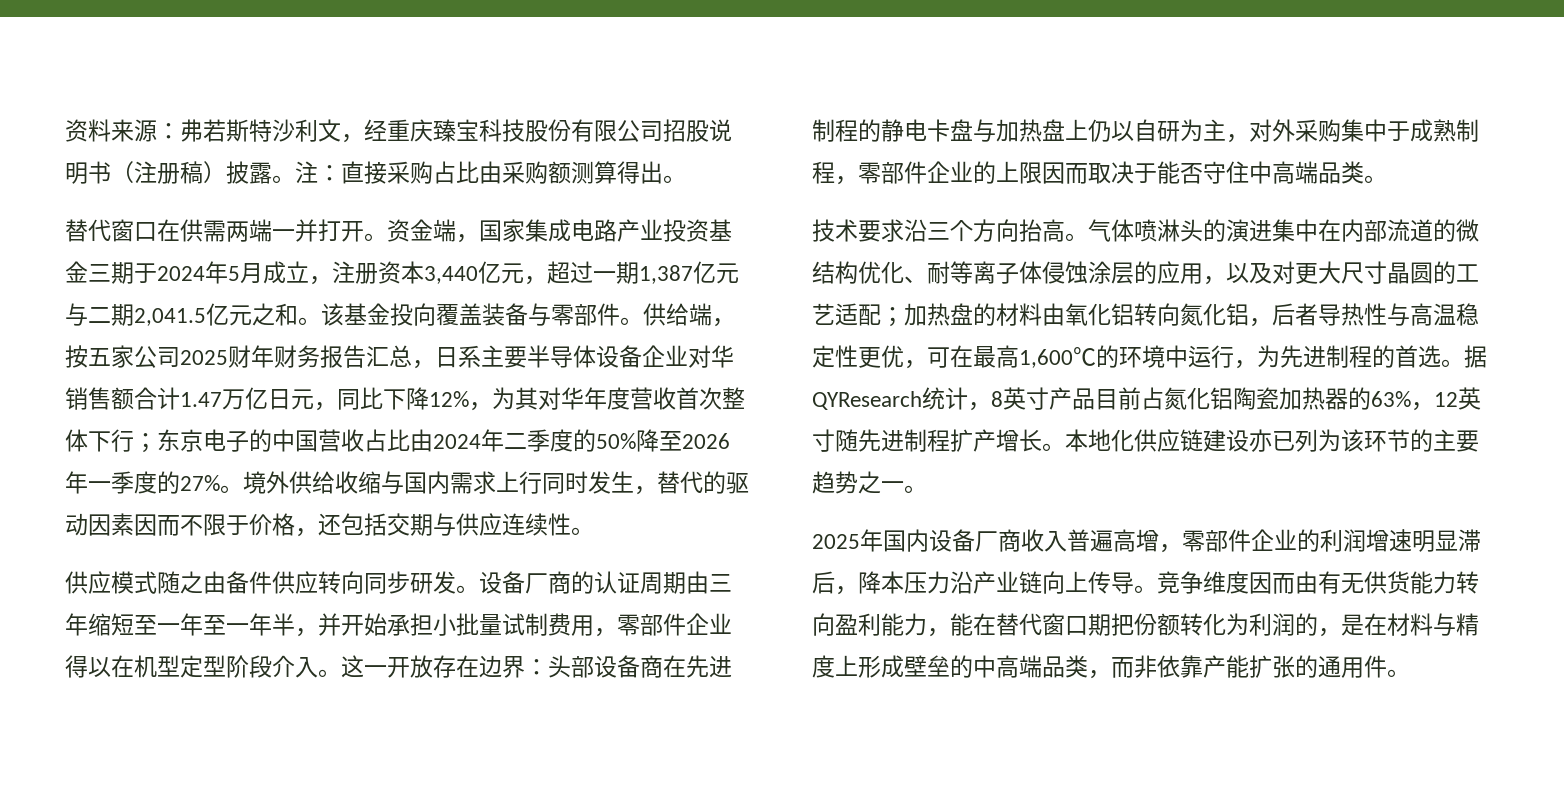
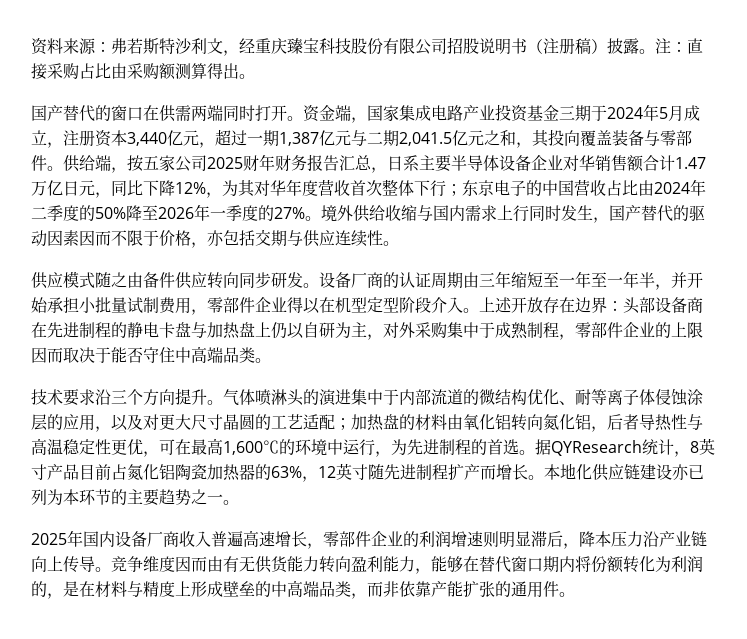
- 替代窗口在供需两端一并打开。
+ 国产替代的窗口在供需两端同时打开。
- 资金端，国家集成电路产业投资基金三期于2024年5月成立，注册资本3,440亿元，超过一期1,387亿元与二期2,041.5亿元之和。该基金投向覆盖装备与零部件。
+ 资金端，国家集成电路产业投资基金三期于2024年5月成立，注册资本3,440亿元，超过一期1,387亿元与二期2,041.5亿元之和，其投向覆盖装备与零部件。
- 境外供给收缩与国内需求上行同时发生，替代的驱动因素因而不限于价格，还包括交期与供应连续性。
+ 境外供给收缩与国内需求上行同时发生，国产替代的驱动因素因而不限于价格，亦包括交期与供应连续性。
- 这一开放存在边界：头部设备商在先进制程的静电卡盘与加热盘上仍以自研为主，对外采购集中于成熟制程，零部件企业的上限因而取决于能否守住中高端品类。
+ 上述开放存在边界：头部设备商在先进制程的静电卡盘与加热盘上仍以自研为主，对外采购集中于成熟制程，零部件企业的上限因而取决于能否守住中高端品类。
- 技术要求沿三个方向抬高。
+ 技术要求沿三个方向提升。
- 气体喷淋头的演进集中在内部流道的微结构优化、耐等离子体侵蚀涂层的应用，以及对更大尺寸晶圆的工艺适配；加热盘的材料由氧化铝转向氮化铝，后者导热性与高温稳定性更优，可在最高1,600℃的环境中运行，为先进制程的首选。
+ 气体喷淋头的演进集中于内部流道的微结构优化、耐等离子体侵蚀涂层的应用，以及对更大尺寸晶圆的工艺适配；加热盘的材料由氧化铝转向氮化铝，后者导热性与高温稳定性更优，可在最高1,600℃的环境中运行，为先进制程的首选。
- 据QYResearch统计，8英寸产品目前占氮化铝陶瓷加热器的63%，12英寸随先进制程扩产增长。
+ 据QYResearch统计，8英寸产品目前占氮化铝陶瓷加热器的63%，12英寸随先进制程扩产而增长。
- 本地化供应链建设亦已列为该环节的主要趋势之一。
+ 本地化供应链建设亦已列为本环节的主要趋势之一。
- 2025年国内设备厂商收入普遍高增，零部件企业的利润增速明显滞后，降本压力沿产业链向上传导。
+ 2025年国内设备厂商收入普遍高速增长，零部件企业的利润增速则明显滞后，降本压力沿产业链向上传导。
- 竞争维度因而由有无供货能力转向盈利能力，能在替代窗口期把份额转化为利润的，是在材料与精度上形成壁垒的中高端品类，而非依靠产能扩张的通用件。
+ 竞争维度因而由有无供货能力转向盈利能力，能够在替代窗口期内将份额转化为利润的，是在材料与精度上形成壁垒的中高端品类，而非依靠产能扩张的通用件。

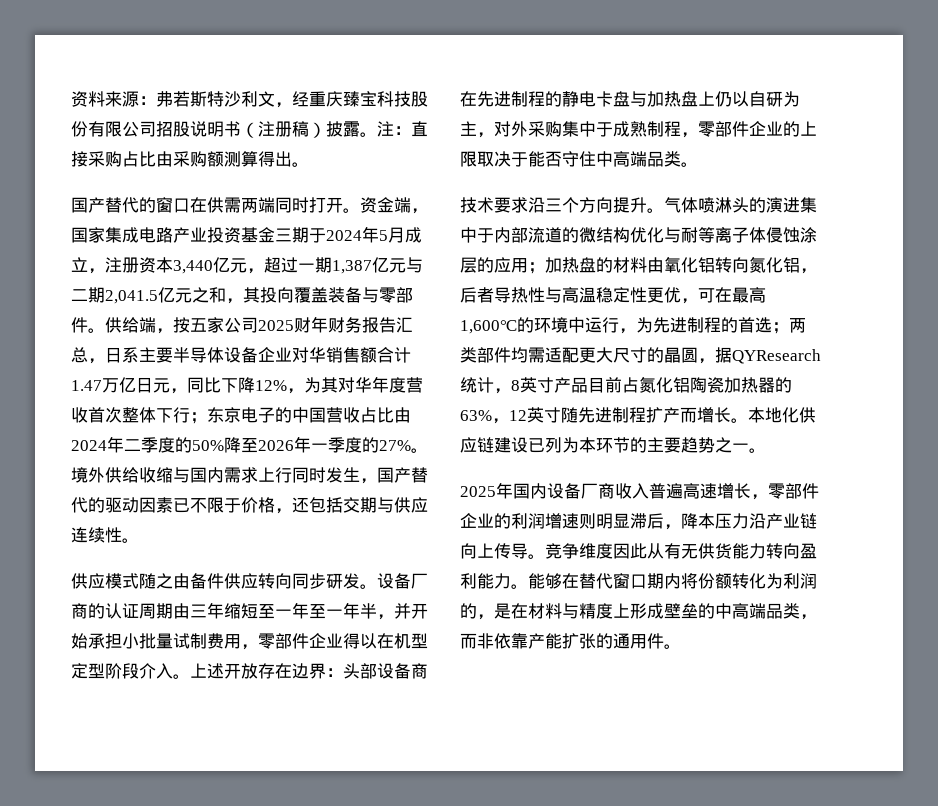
- 境外供给收缩与国内需求上行同时发生，国产替代的驱动因素因而不限于价格，亦包括交期与供应连续性。
+ 境外供给收缩与国内需求上行同时发生，国产替代的驱动因素已不限于价格，还包括交期与供应连续性。
- 上述开放存在边界：头部设备商在先进制程的静电卡盘与加热盘上仍以自研为主，对外采购集中于成熟制程，零部件企业的上限因而取决于能否守住中高端品类。
+ 上述开放存在边界：头部设备商在先进制程的静电卡盘与加热盘上仍以自研为主，对外采购集中于成熟制程，零部件企业的上限取决于能否守住中高端品类。
- 气体喷淋头的演进集中于内部流道的微结构优化、耐等离子体侵蚀涂层的应用，以及对更大尺寸晶圆的工艺适配；
+ 气体喷淋头的演进集中于内部流道的微结构优化与耐等离子体侵蚀涂层的应用；
- 加热盘的材料由氧化铝转向氮化铝，后者导热性与高温稳定性更优，可在最高1,600℃的环境中运行，为先进制程的首选。据QYResearch统计，8英寸产品目前占氮化铝陶瓷加热器的63%，12英寸随先进制程扩产而增长。
+ 加热盘的材料由氧化铝转向氮化铝，后者导热性与高温稳定性更优，可在最高1,600℃的环境中运行，为先进制程的首选；两类部件均需适配更大尺寸的晶圆，据QYResearch统计，8英寸产品目前占氮化铝陶瓷加热器的63%，12英寸随先进制程扩产而增长。
- 本地化供应链建设亦已列为本环节的主要趋势之一。
+ 本地化供应链建设已列为本环节的主要趋势之一。
- 竞争维度因而由有无供货能力转向盈利能力，能够在替代窗口期内将份额转化为利润的，是在材料与精度上形成壁垒的中高端品类，而非依靠产能扩张的通用件。
+ 竞争维度因此从有无供货能力转向盈利能力。能够在替代窗口期内将份额转化为利润的，是在材料与精度上形成壁垒的中高端品类，而非依靠产能扩张的通用件。

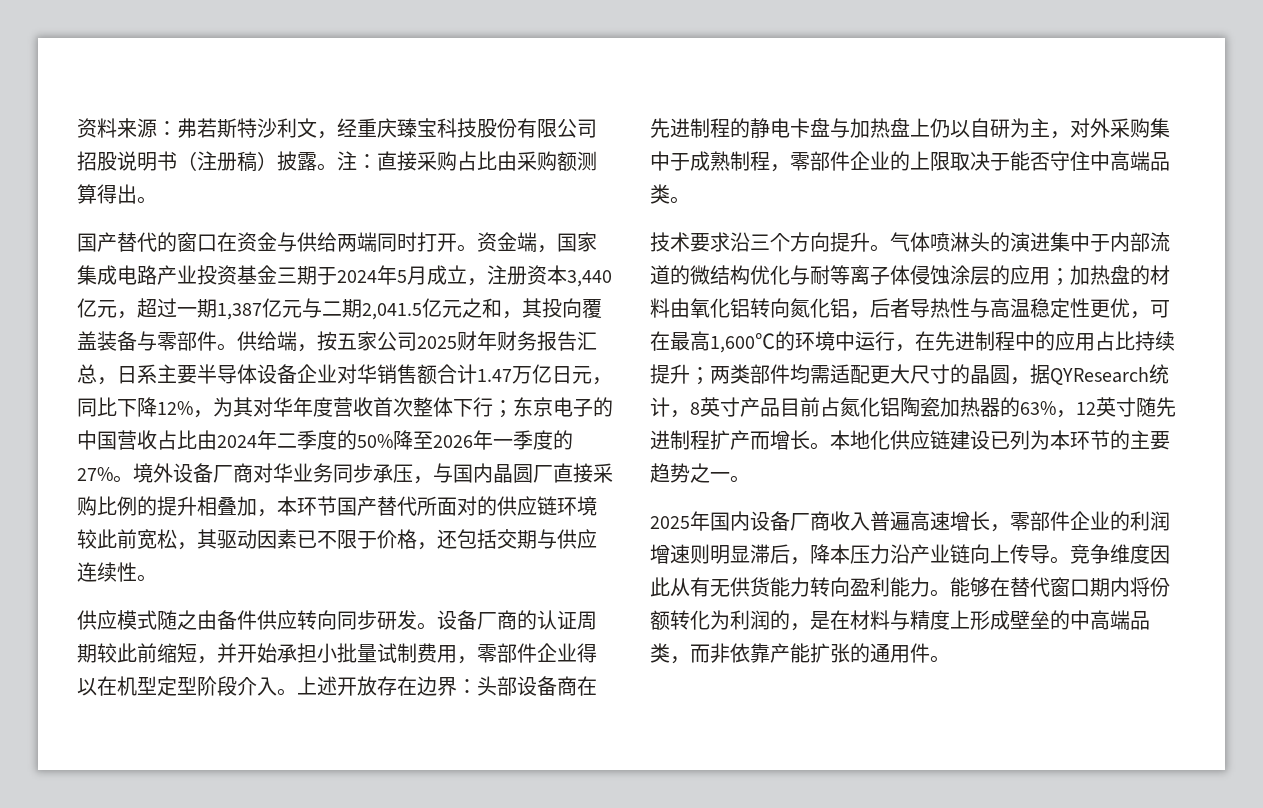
- 国产替代的窗口在供需两端同时打开。
+ 国产替代的窗口在资金与供给两端同时打开。
- 境外供给收缩与国内需求上行同时发生，国产替代的驱动因素已不限于价格，还包括交期与供应连续性。
+ 境外设备厂商对华业务同步承压，与国内晶圆厂直接采购比例的提升相叠加，本环节国产替代所面对的供应链环境较此前宽松，其驱动因素已不限于价格，还包括交期与供应连续性。
- 设备厂商的认证周期由三年缩短至一年至一年半，并开始承担小批量试制费用，零部件企业得以在机型定型阶段介入。
+ 设备厂商的认证周期较此前缩短，并开始承担小批量试制费用，零部件企业得以在机型定型阶段介入。
- 加热盘的材料由氧化铝转向氮化铝，后者导热性与高温稳定性更优，可在最高1,600℃的环境中运行，为先进制程的首选；
+ 加热盘的材料由氧化铝转向氮化铝，后者导热性与高温稳定性更优，可在最高1,600℃的环境中运行，在先进制程中的应用占比持续提升；

